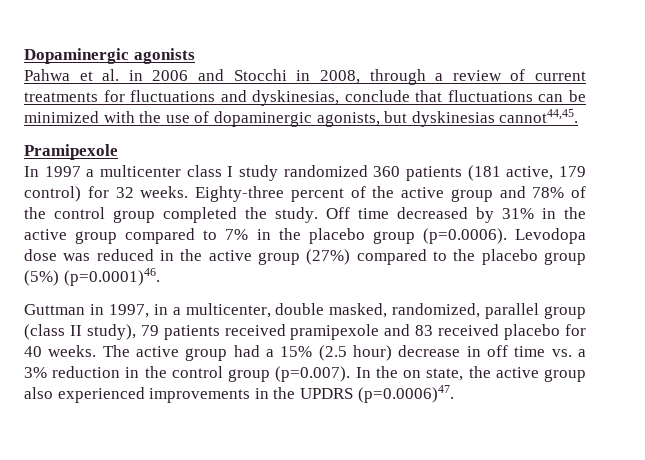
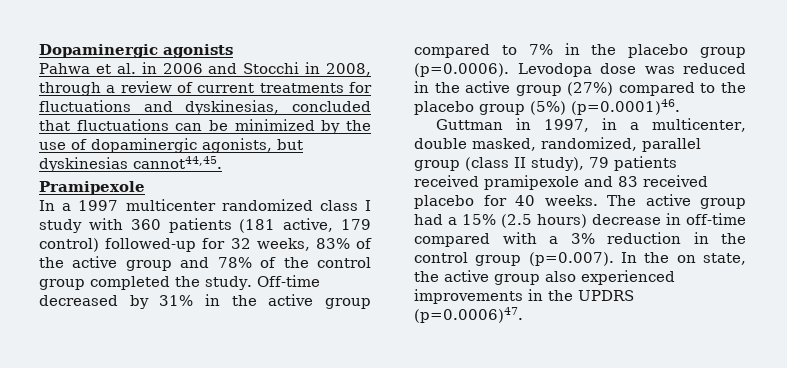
- Pahwa et al. in 2006 and Stocchi in 2008, through a review of current treatments for fluctuations and dyskinesias, conclude that fluctuations can be minimized with the use of dopaminergic agonists, but dyskinesias cannot44,45.
+ Pahwa et al. in 2006 and Stocchi in 2008, through a review of current treatments for fluctuations and dyskinesias, concluded that fluctuations can be minimized by the use of dopaminergic agonists, but dyskinesias cannot44,45.
- In 1997 a multicenter class I study randomized 360 patients (181 active, 179 control) for 32 weeks. Eighty-three percent of the active group and 78% of the control group completed the study.
+ In a 1997 multicenter randomized class I study with 360 patients (181 active, 179 control) followed-up for 32 weeks, 83% of the active group and 78% of the control group completed the study.
- Off time decreased by 31% in the active group compared to 7% in the placebo group (p=0.0006). Levodopa dose was reduced in the active group (27%) compared to the placebo group (5%) (p=0.0001)46.
+ Off-time decreased by 31% in the active group compared to 7% in the placebo group (p=0.0006). Levodopa dose was reduced in the active group (27%) compared to the placebo group (5%) (p=0.0001)46.
- The active group had a 15% (2.5 hour) decrease in off time vs. a 3% reduction in the control group (p=0.007). In the on state, the active group also experienced improvements in the UPDRS (p=0.0006)47.
+ The active group had a 15% (2.5 hours) decrease in off-time compared with a 3% reduction in the control group (p=0.007). In the on state, the active group also experienced improvements in the UPDRS (p=0.0006)47.

